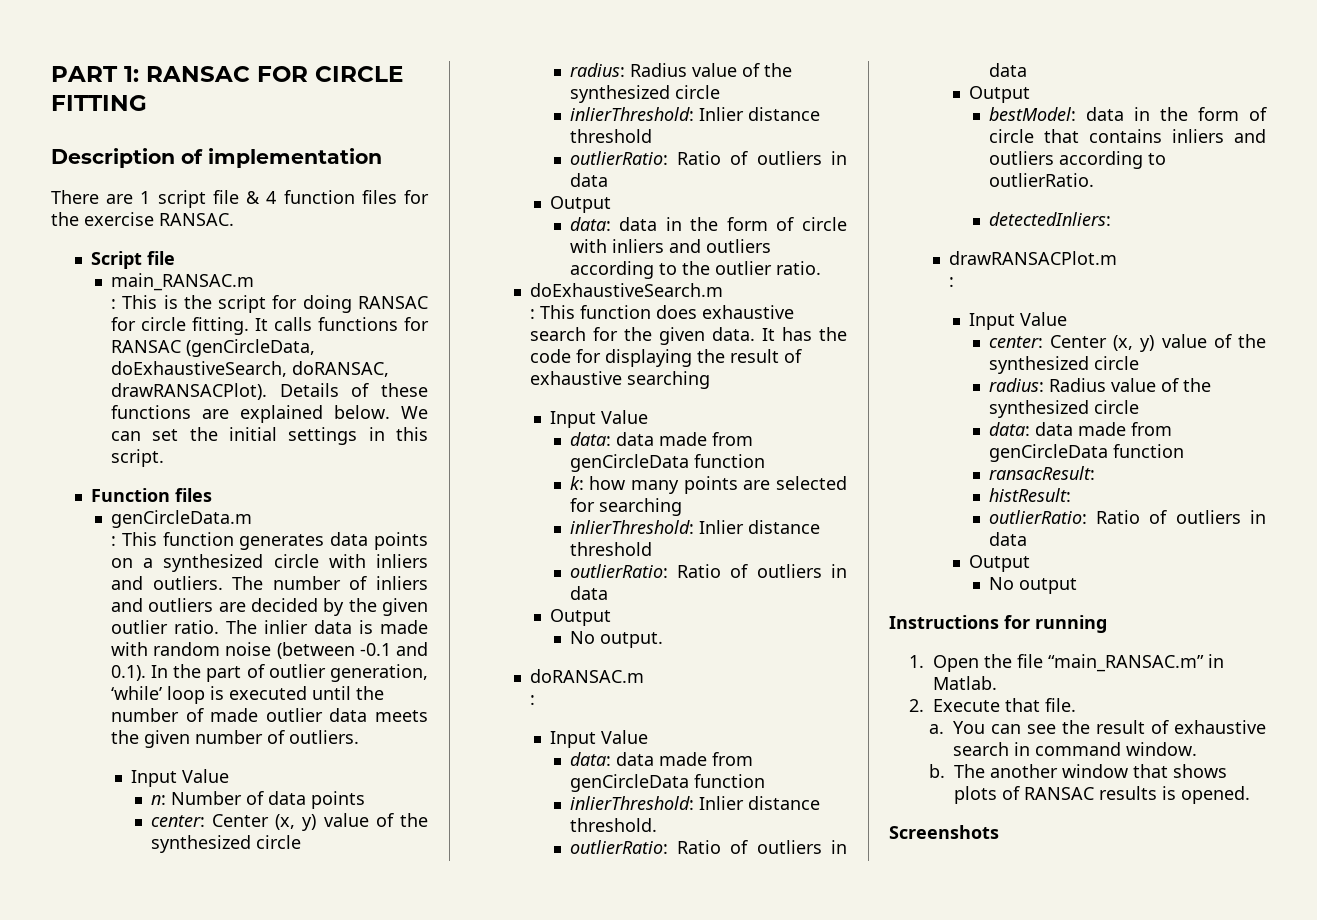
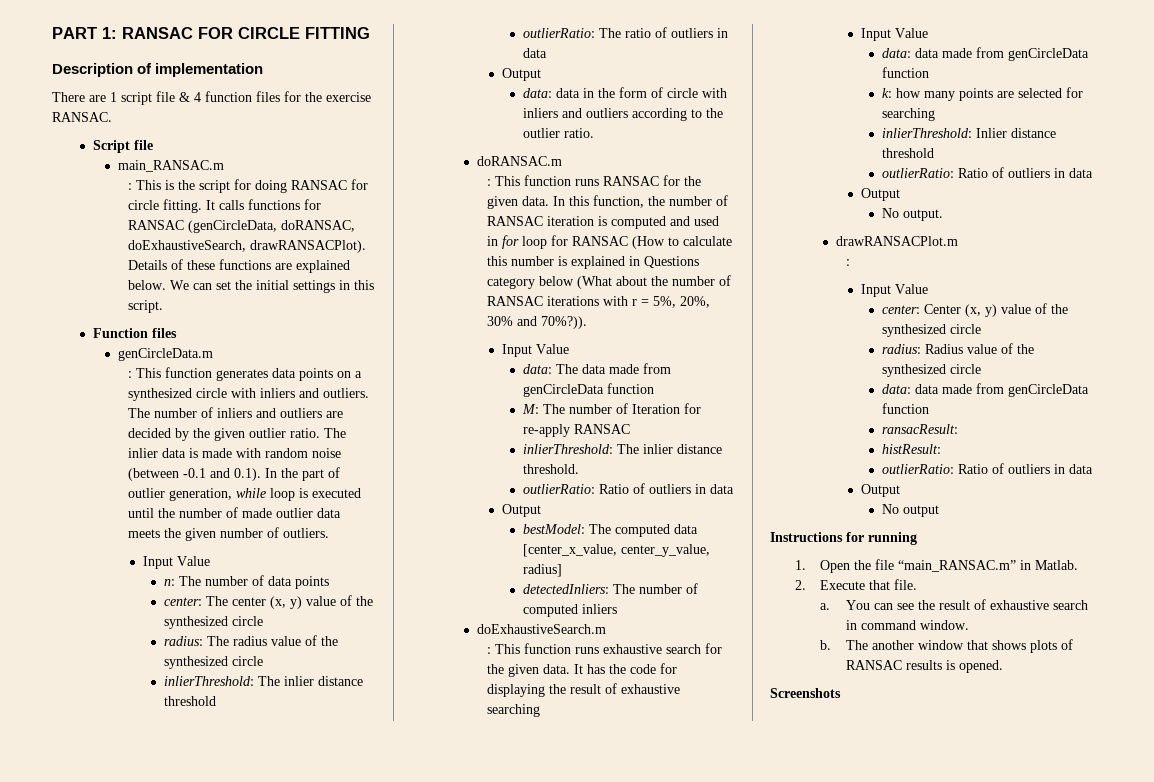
- It calls functions for RANSAC (genCircleData, doExhaustiveSearch, doRANSAC, drawRANSACPlot).
+ It calls functions for RANSAC (genCircleData, doRANSAC, doExhaustiveSearch, drawRANSACPlot).
- The inlier data is made with random noise (between -0.1 and 0.1). In the part of outlier generation, ‘while’ loop is executed until the number of made outlier data meets the given number of outliers.
+ The inlier data is made with random noise (between -0.1 and 0.1). In the part of outlier generation, while loop is executed until the number of made outlier data meets the given number of outliers.
- n: Number of data points
- center: Center (x, y) value of the synthesized circle
- radius: Radius value of the synthesized circle
- inlierThreshold: Inlier distance threshold
- outlierRatio: Ratio of outliers in data
+ n: The number of data points
+ center: The center (x, y) value of the synthesized circle
+ radius: The radius value of the synthesized circle
+ inlierThreshold: The inlier distance threshold
+ outlierRatio: The ratio of outliers in data
+ doRANSAC.m
+ : This function runs RANSAC for the given data. In this function, the number of RANSAC iteration is computed and used in for loop for RANSAC (How to calculate this number is explained in Questions category below (What about the number of RANSAC iterations with r = 5%, 20%, 30% and 70%?)).
+ Input Value
+ data: The data made from genCircleData function
+ M: The number of Iteration for re-apply RANSAC
+ inlierThreshold: The inlier distance threshold.
+ outlierRatio: Ratio of outliers in data
+ Output
+ bestModel: The computed data [center_x_value, center_y_value, radius]
+ detectedInliers: The number of computed inliers
- : This function does exhaustive search for the given data.
+ : This function runs exhaustive search for the given data.
- doRANSAC.m
- :
- Input Value
- data: data made from genCircleData function
- inlierThreshold: Inlier distance threshold.
- outlierRatio: Ratio of outliers in data
- Output
- bestModel: data in the form of circle that contains inliers and outliers according to outlierRatio.
- detectedInliers:

